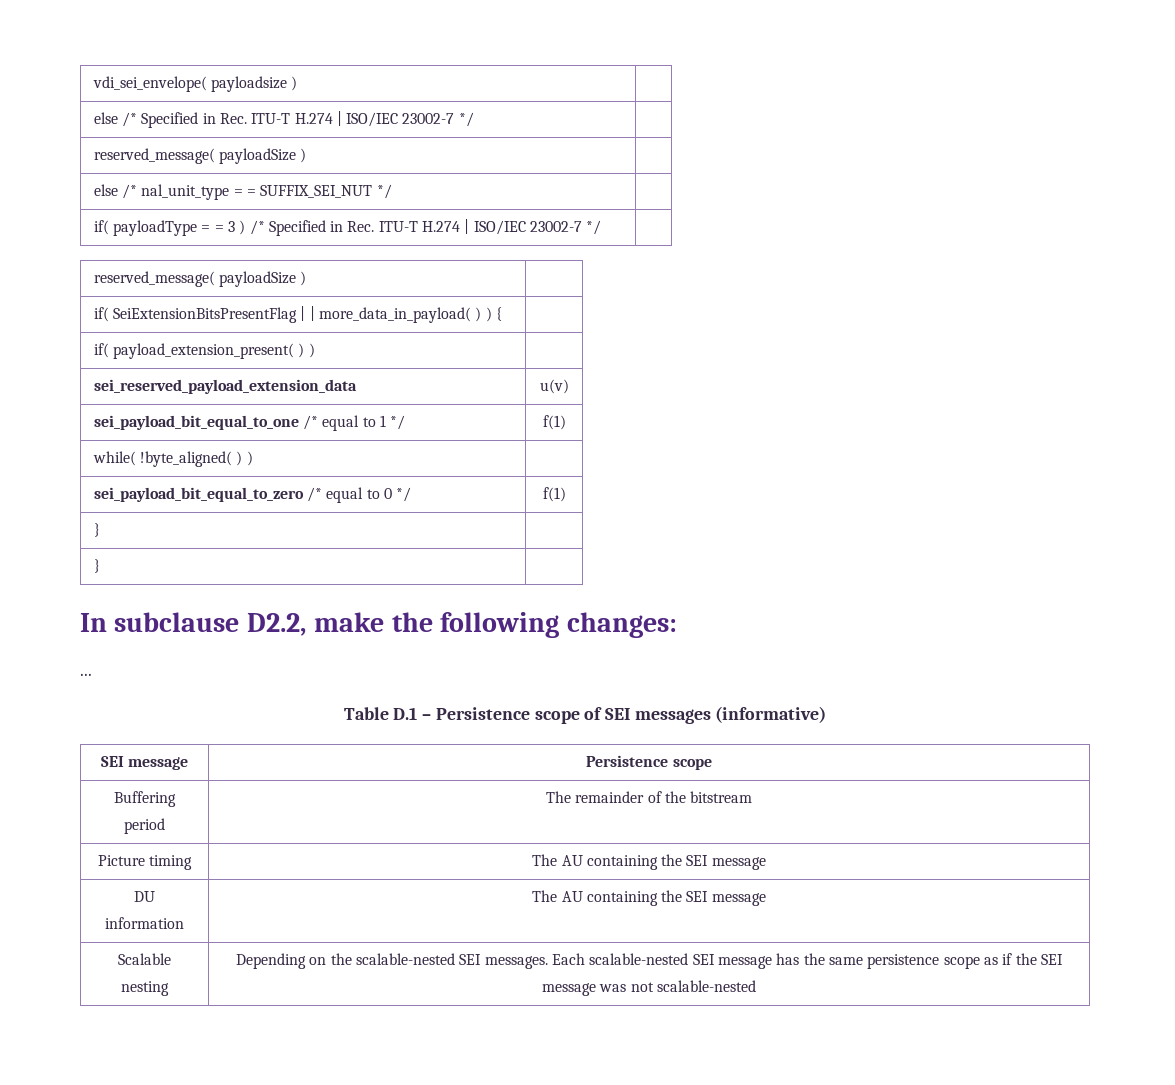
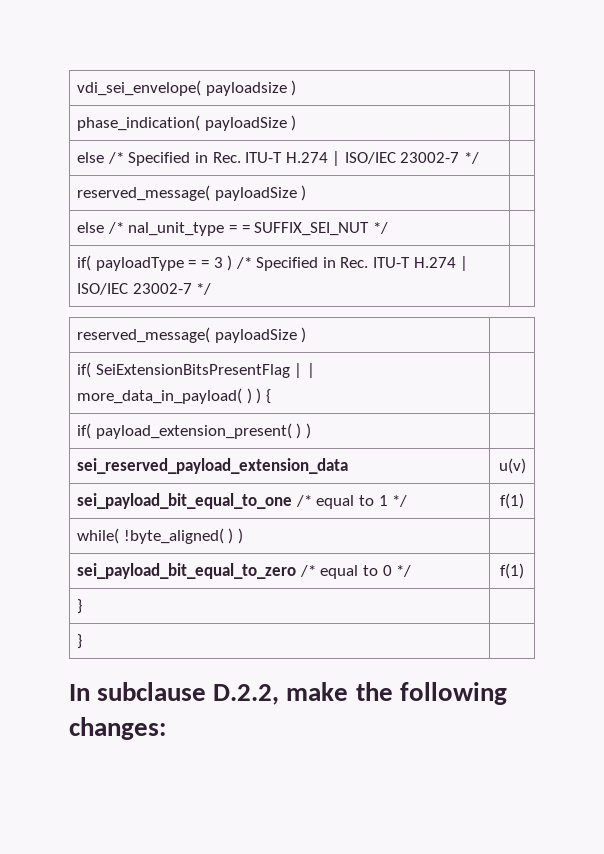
+ phase_indication( payloadSize ) |
- In subclause D2.2, make the following changes:
+ In subclause D.2.2, make the following changes:
- ...
- Table D.1 – Persistence scope of SEI messages (informative)
- SEI message | Persistence scope
- Buffering period | The remainder of the bitstream
- Picture timing | The AU containing the SEI message
- DU information | The AU containing the SEI message
- Scalable nesting | Depending on the scalable-nested SEI messages. Each scalable-nested SEI message has the same persistence scope as if the SEI message was not scalable-nested

